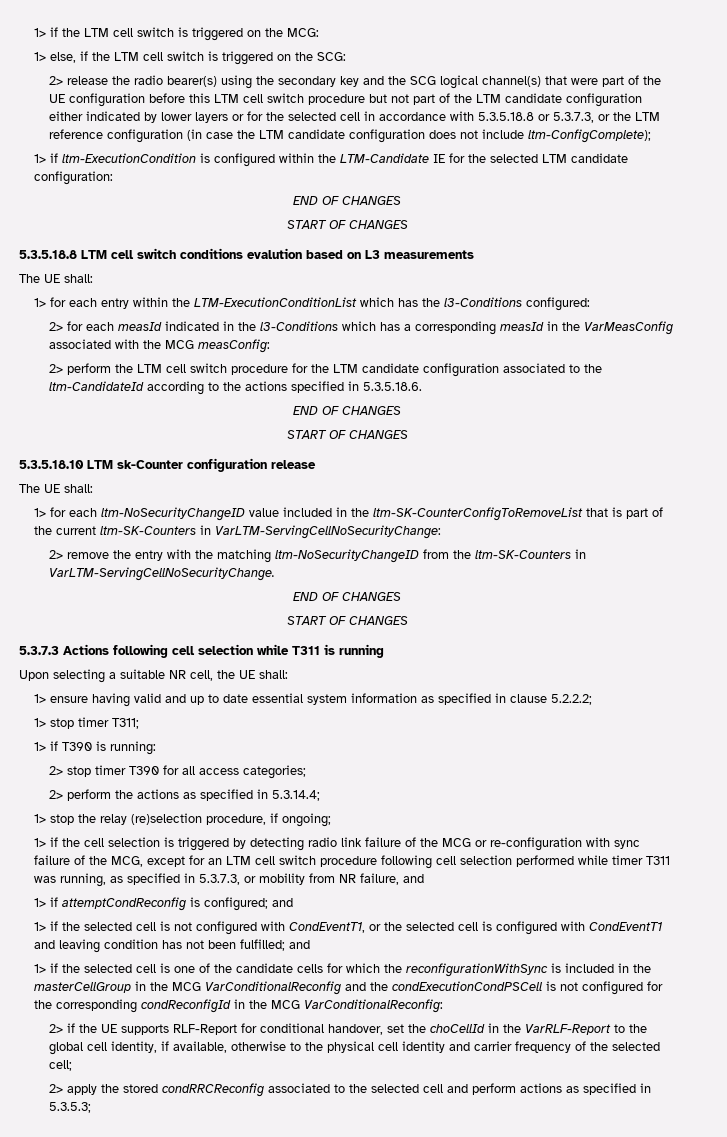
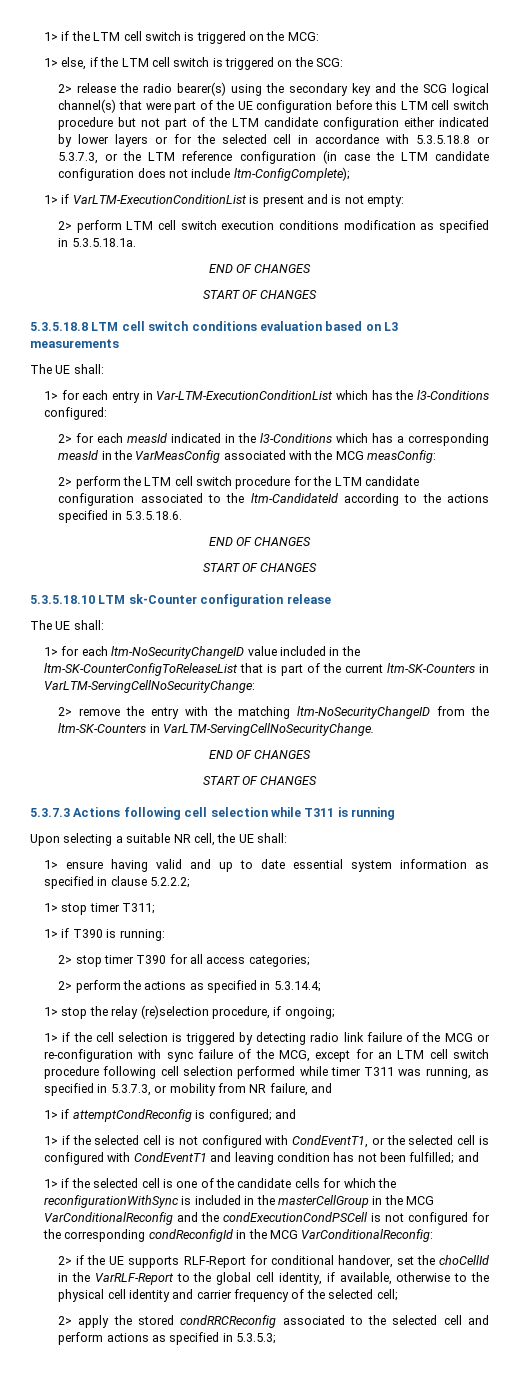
- 1> if ltm-ExecutionCondition is configured within the LTM-Candidate IE for the selected LTM candidate configuration:
+ 1> if VarLTM-ExecutionConditionList is present and is not empty:
+ 2> perform LTM cell switch execution conditions modification as specified in 5.3.5.18.1a.
- 5.3.5.18.8 LTM cell switch conditions evalution based on L3 measurements
+ 5.3.5.18.8 LTM cell switch conditions evaluation based on L3 measurements
- 1> for each entry within the LTM-ExecutionConditionList which has the l3-Conditions configured:
+ 1> for each entry in Var-LTM-ExecutionConditionList which has the l3-Conditions configured:
- 1> for each ltm-NoSecurityChangeID value included in the ltm-SK-CounterConfigToRemoveList that is part of the current ltm-SK-Counters in VarLTM-ServingCellNoSecurityChange:
+ 1> for each ltm-NoSecurityChangeID value included in the ltm-SK-CounterConfigToReleaseList that is part of the current ltm-SK-Counters in VarLTM-ServingCellNoSecurityChange:

